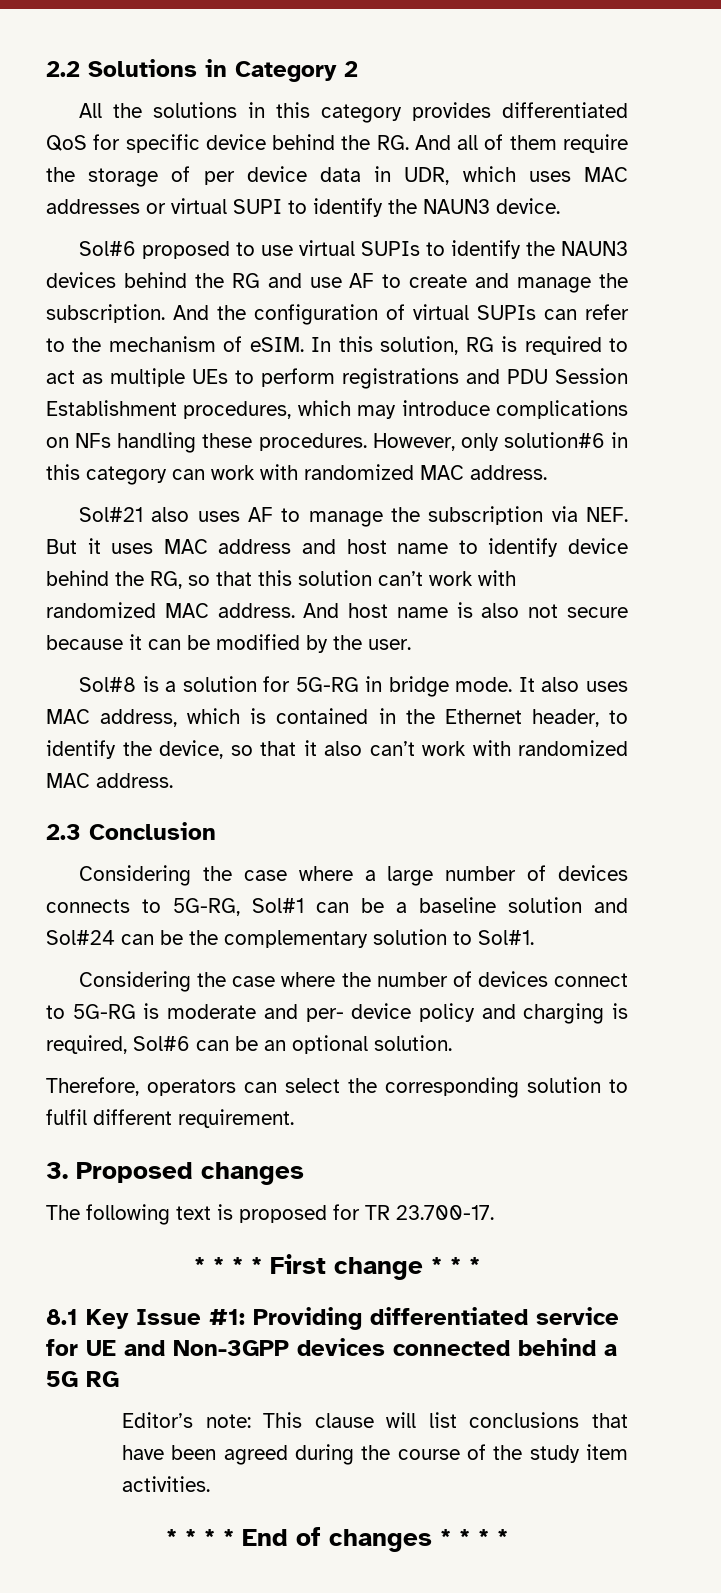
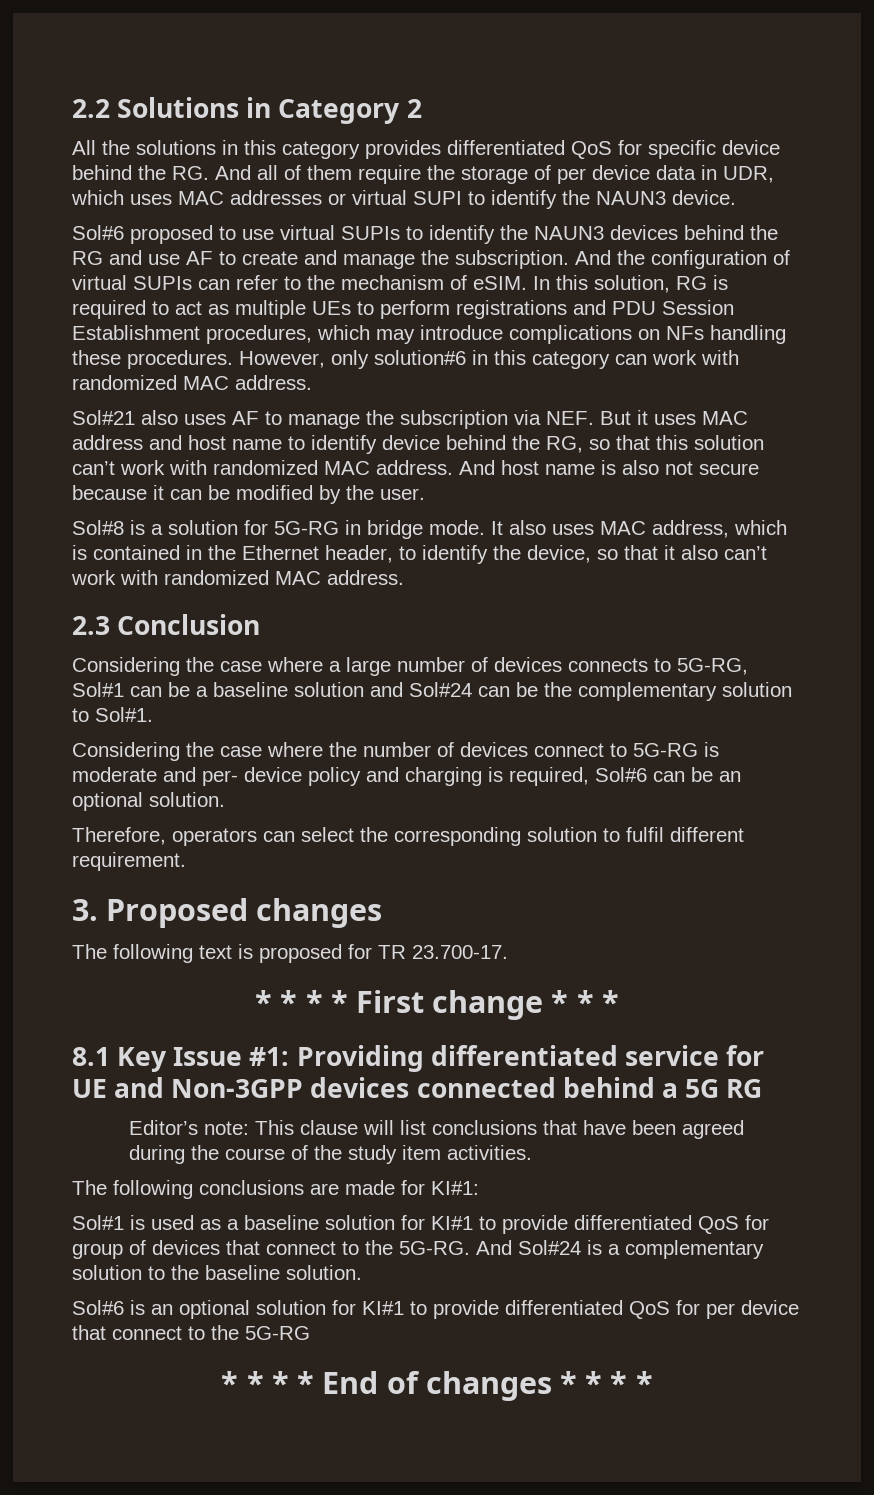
+ The following conclusions are made for KI#1:
+ Sol#1 is used as a baseline solution for KI#1 to provide differentiated QoS for group of devices that connect to the 5G-RG. And Sol#24 is a complementary solution to the baseline solution.
+ Sol#6 is an optional solution for KI#1 to provide differentiated QoS for per device that connect to the 5G-RG

